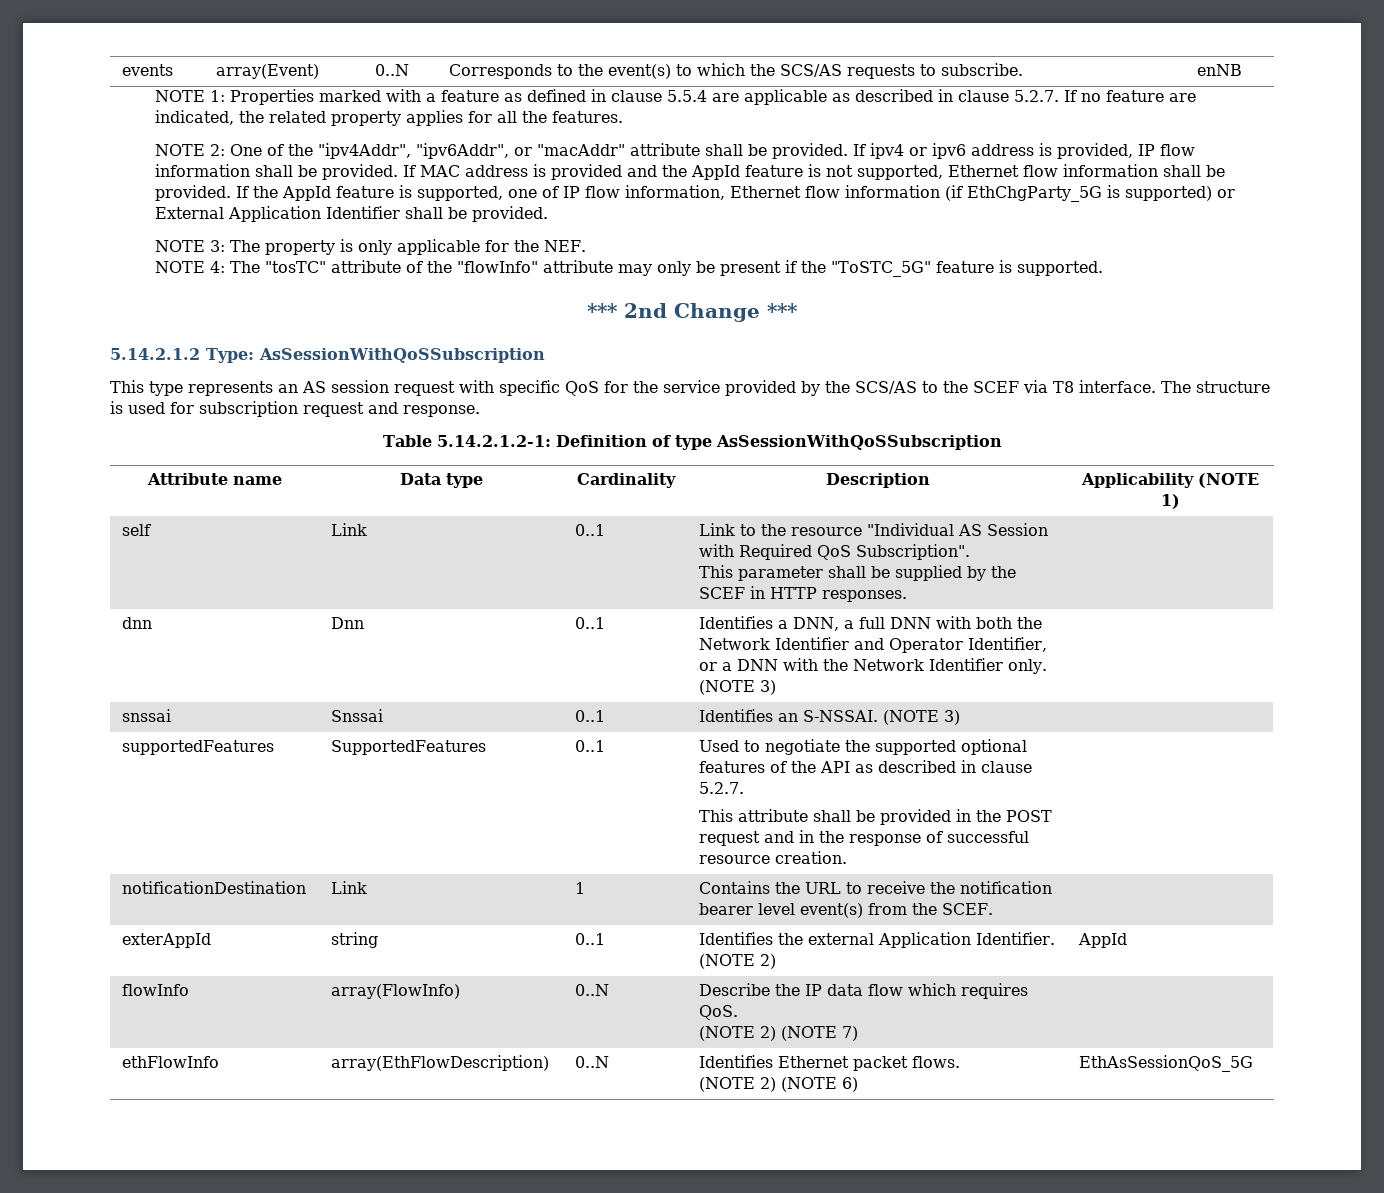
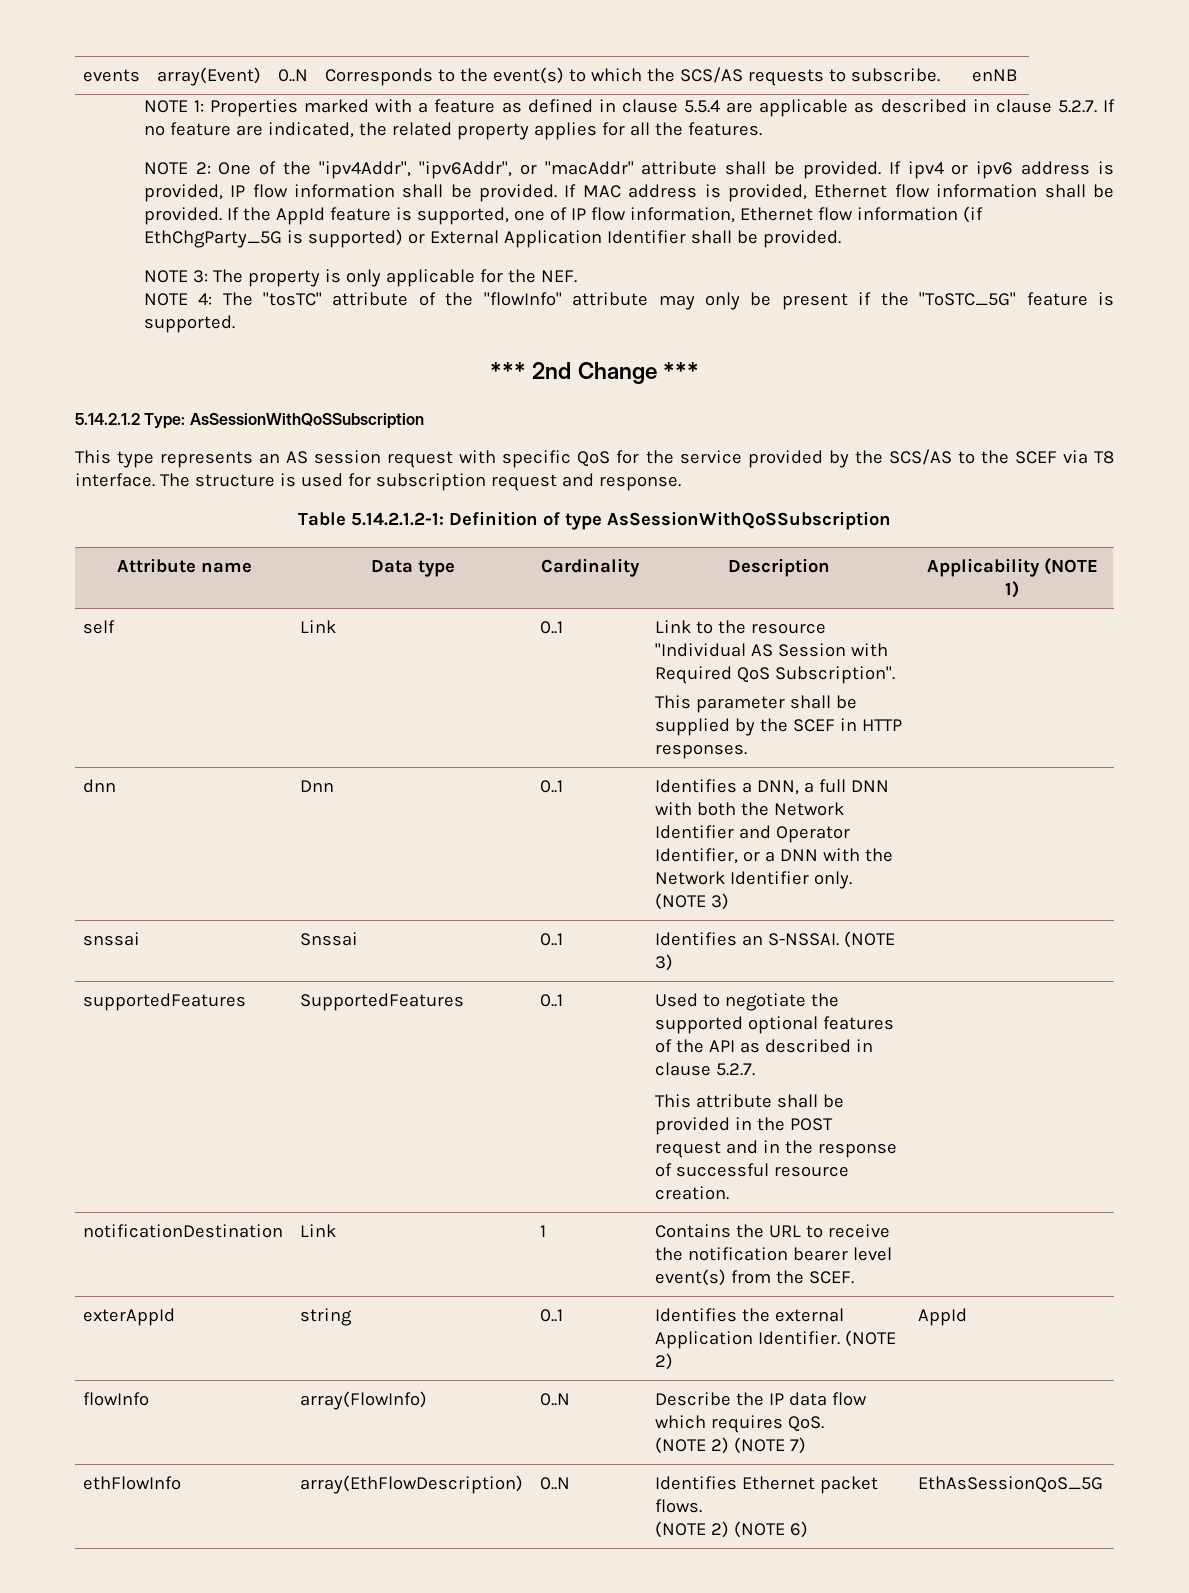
- If MAC address is provided and the AppId feature is not supported, Ethernet flow information shall be provided.
+ If MAC address is provided, Ethernet flow information shall be provided.

